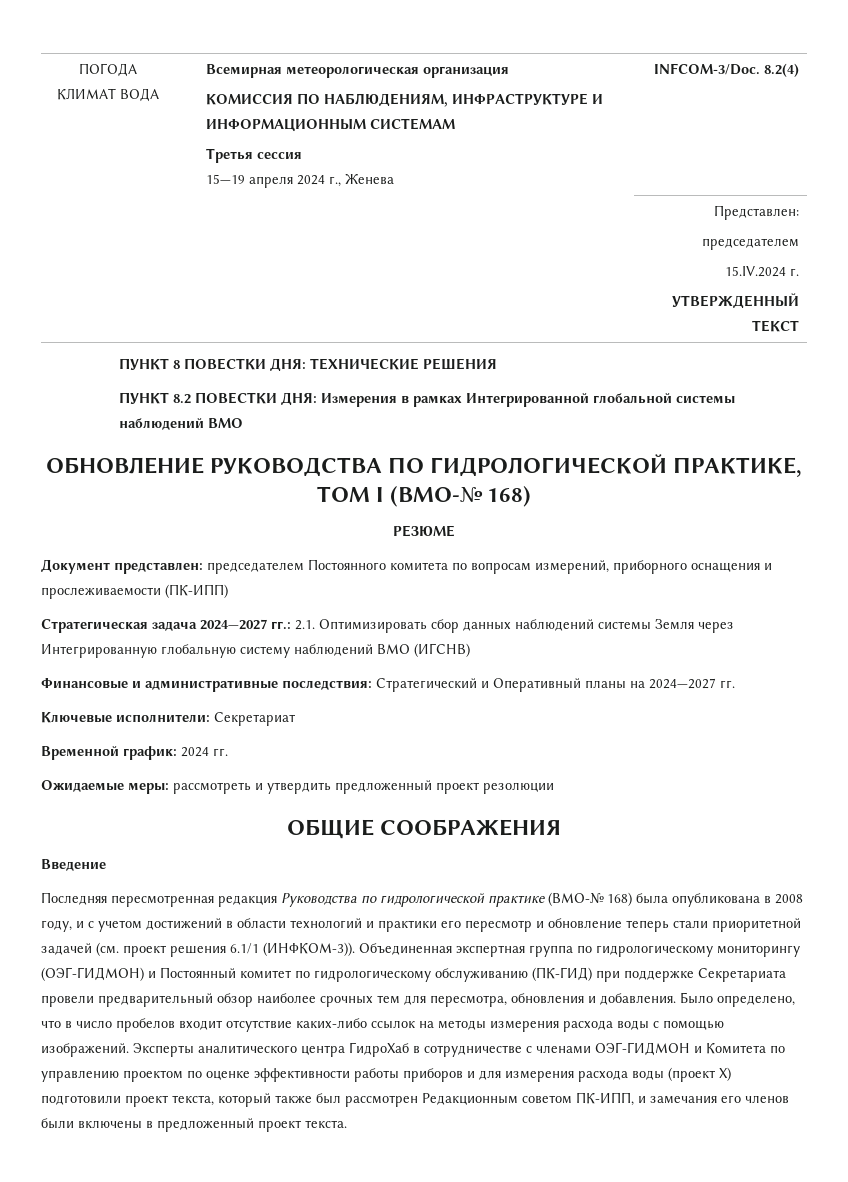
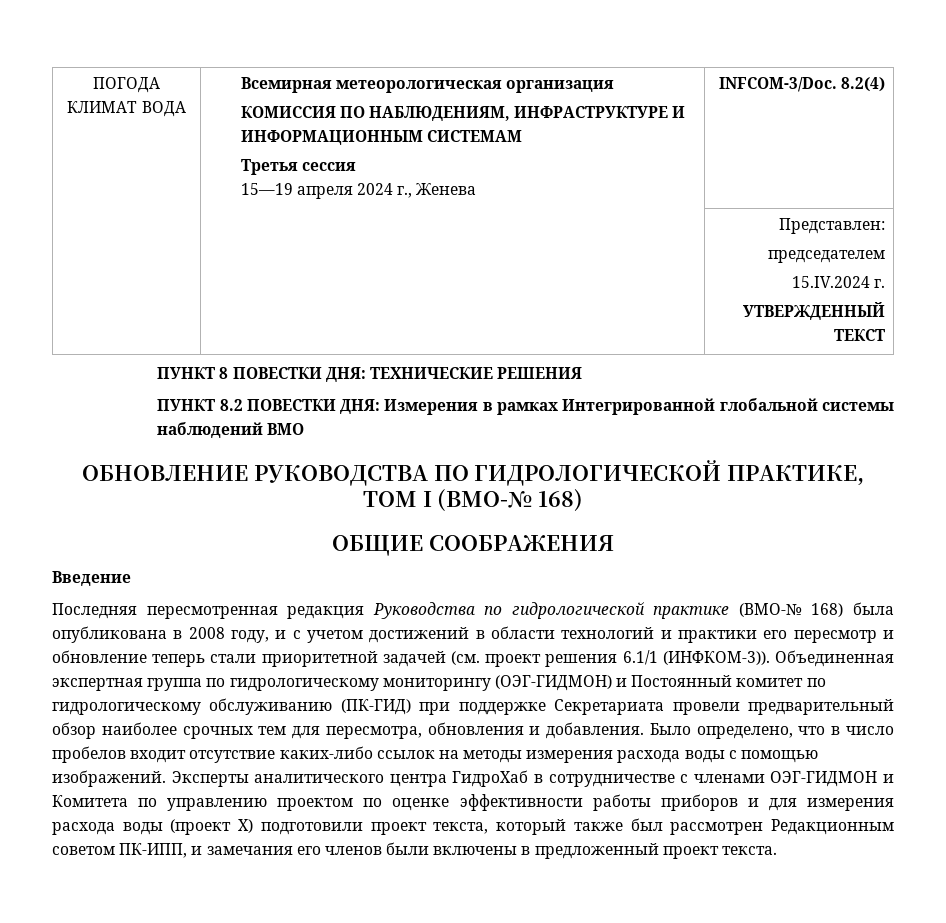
- РЕЗЮМЕ
- Документ представлен: председателем Постоянного комитета по вопросам измерений, приборного оснащения и прослеживаемости (ПК-ИПП)
- Стратегическая задача 2024—2027 гг.: 2.1. Оптимизировать сбор данных наблюдений системы Земля через Интегрированную глобальную систему наблюдений ВМО (ИГСНВ)
- Финансовые и административные последствия: Стратегический и Оперативный планы на 2024—2027 гг.
- Ключевые исполнители: Секретариат
- Временной график: 2024 гг.
- Ожидаемые меры: рассмотреть и утвердить предложенный проект резолюции

